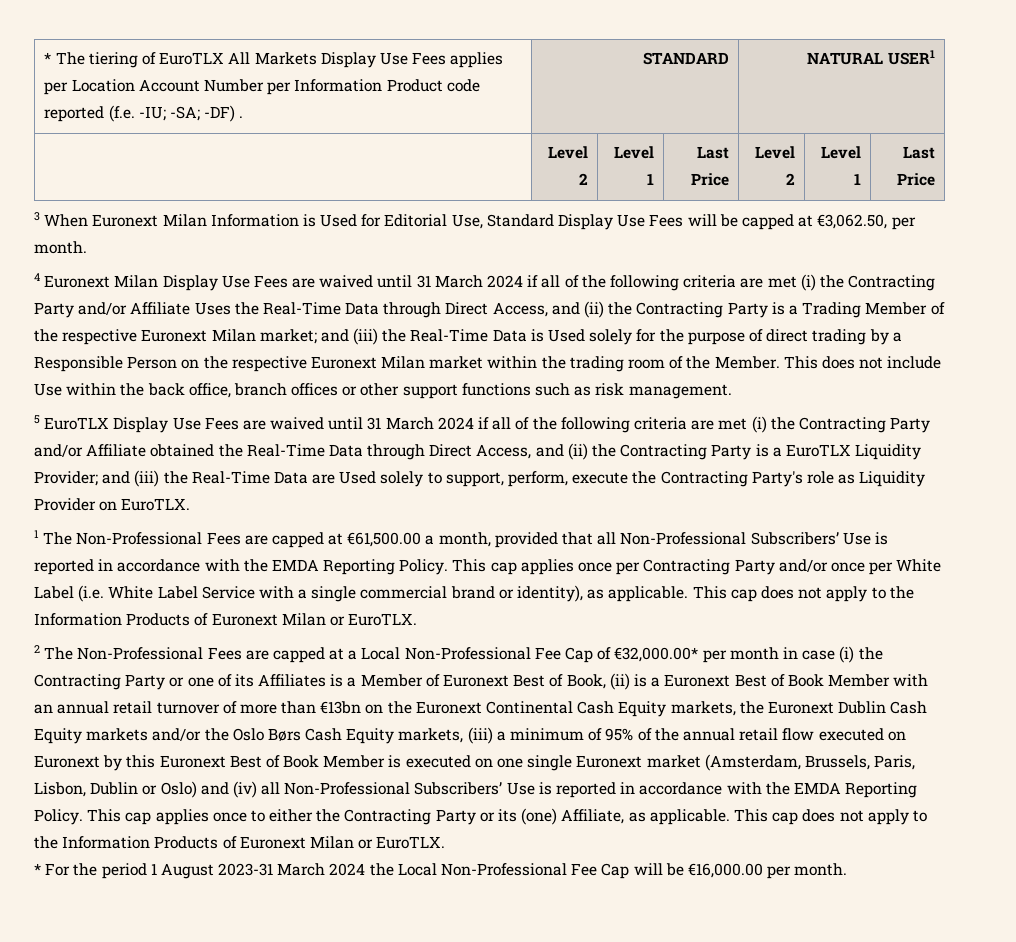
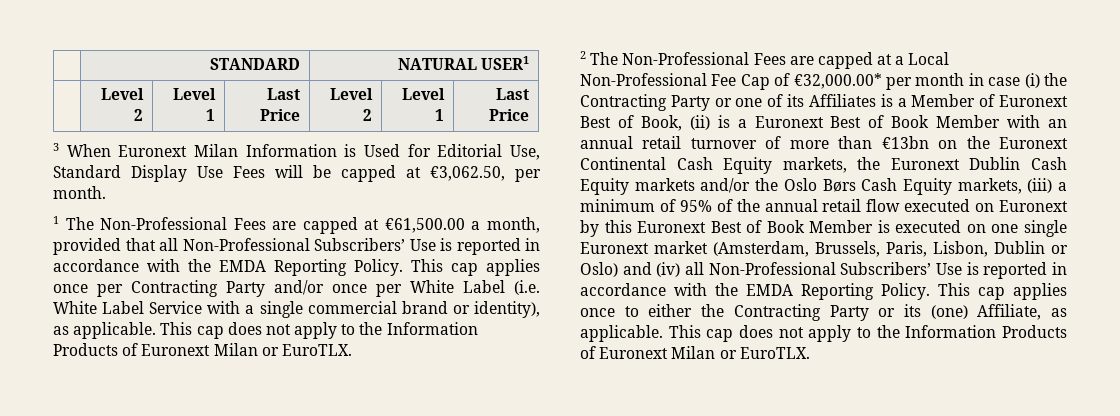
- * The tiering of EuroTLX All Markets Display Use Fees applies per Location Account Number per Information Product code reported (f.e. -IU; -SA; -DF) . | STANDARD | NATURAL USER1
+ | STANDARD | NATURAL USER1
- 4 Euronext Milan Display Use Fees are waived until 31 March 2024 if all of the following criteria are met (i) the Contracting Party and/or Affiliate Uses the Real-Time Data through Direct Access, and (ii) the Contracting Party is a Trading Member of the respective Euronext Milan market; and (iii) the Real-Time Data is Used solely for the purpose of direct trading by a Responsible Person on the respective Euronext Milan market within the trading room of the Member. This does not include Use within the back office, branch offices or other support functions such as risk management.
- 5 EuroTLX Display Use Fees are waived until 31 March 2024 if all of the following criteria are met (i) the Contracting Party and/or Affiliate obtained the Real-Time Data through Direct Access, and (ii) the Contracting Party is a EuroTLX Liquidity Provider; and (iii) the Real-Time Data are Used solely to support, perform, execute the Contracting Party's role as Liquidity Provider on EuroTLX.
- * For the period 1 August 2023-31 March 2024 the Local Non-Professional Fee Cap will be €16,000.00 per month.

